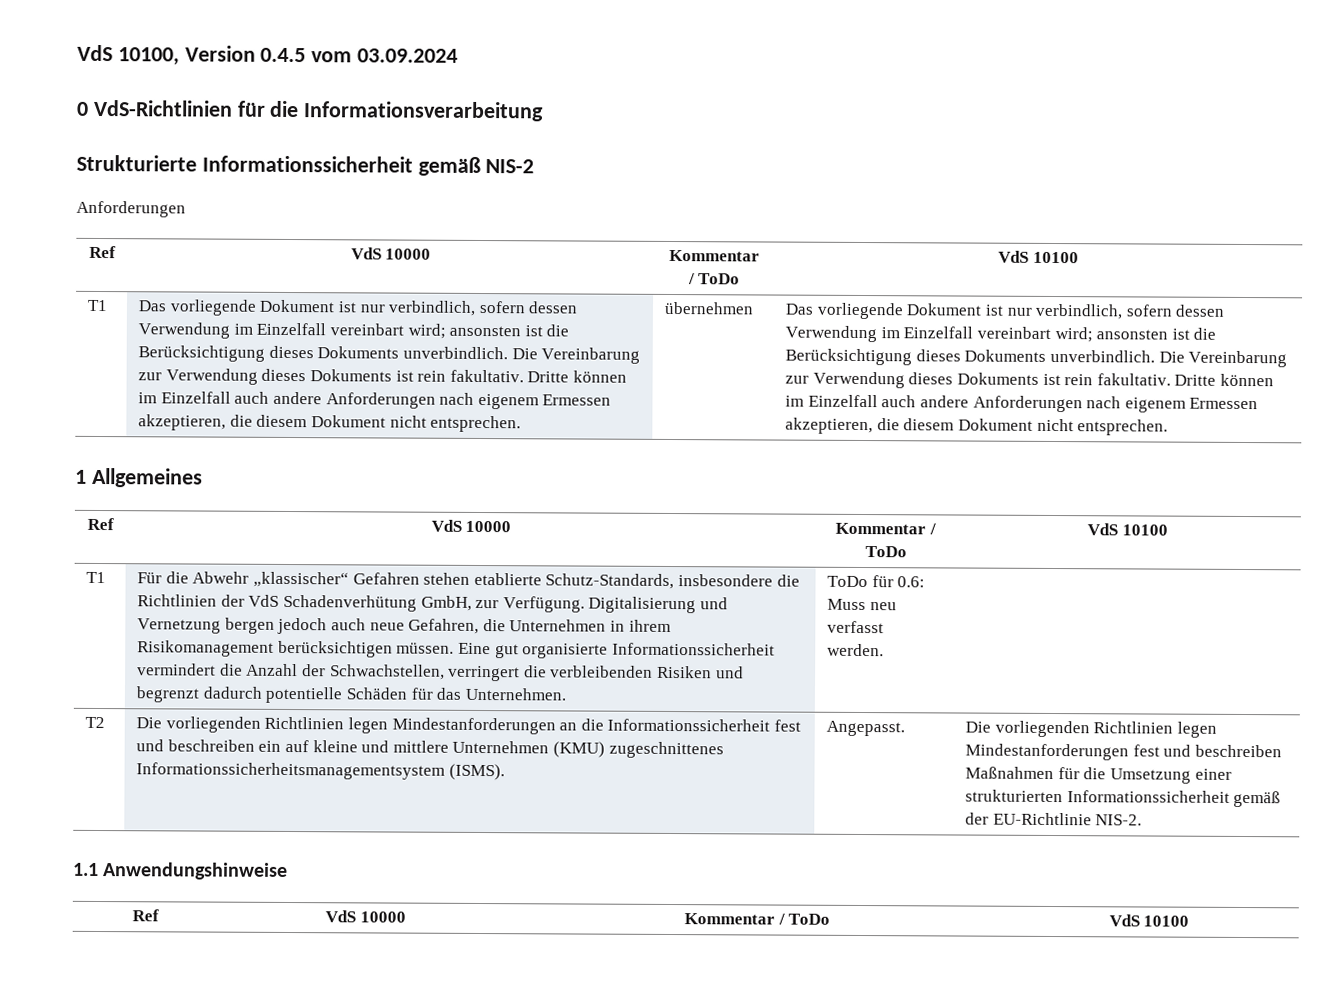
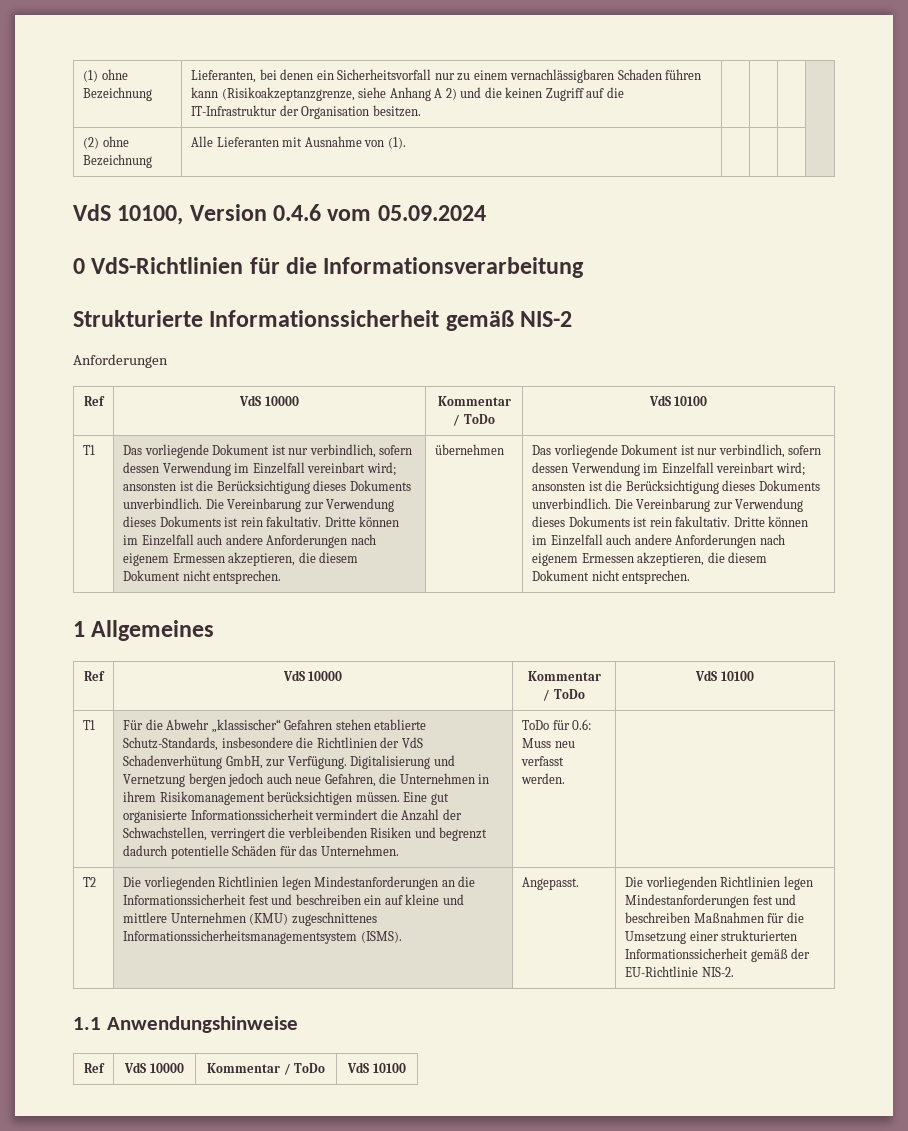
- VdS 10100, Version 0.4.5 vom 03.09.2024
+ (1) ohne Bezeichnung | Lieferanten, bei denen ein Sicherheitsvorfall nur zu einem vernachlässigbaren Schaden führen kann (Risikoakzeptanzgrenze, siehe Anhang A 2) und die keinen Zugriff auf die IT-Infrastruktur der Organisation besitzen. | | | |
+ (2) ohne Bezeichnung | Alle Lieferanten mit Ausnahme von (1). | | | |
+ VdS 10100, Version 0.4.6 vom 05.09.2024

